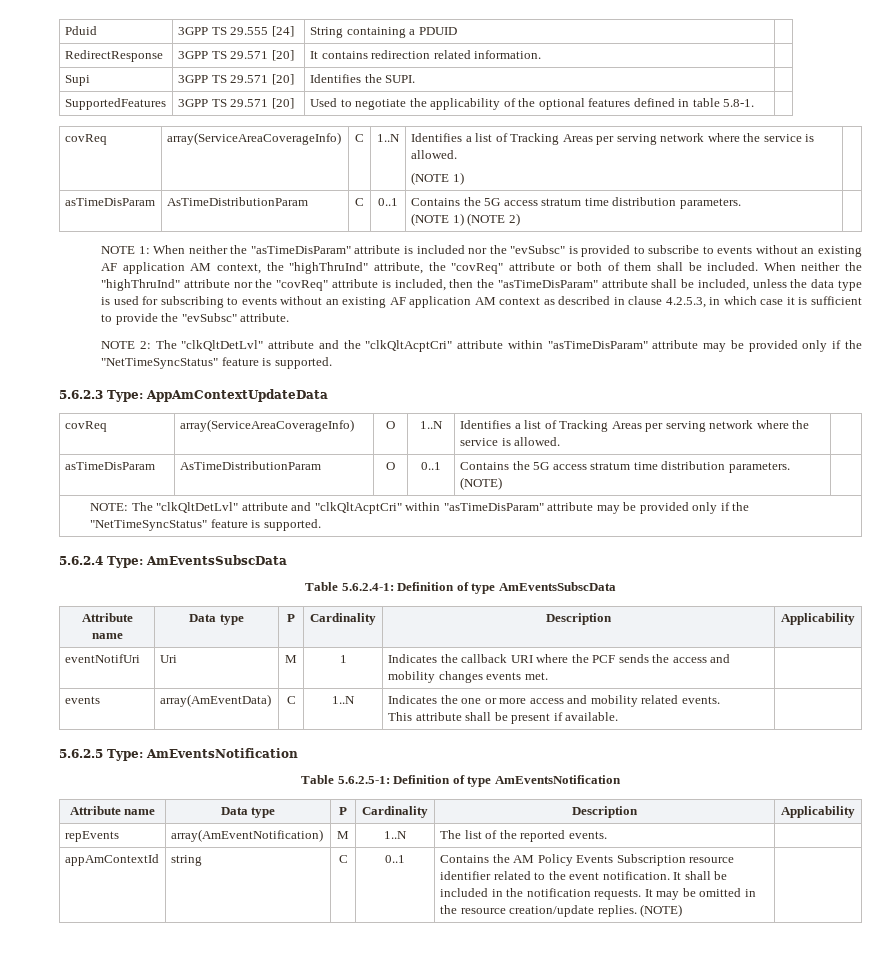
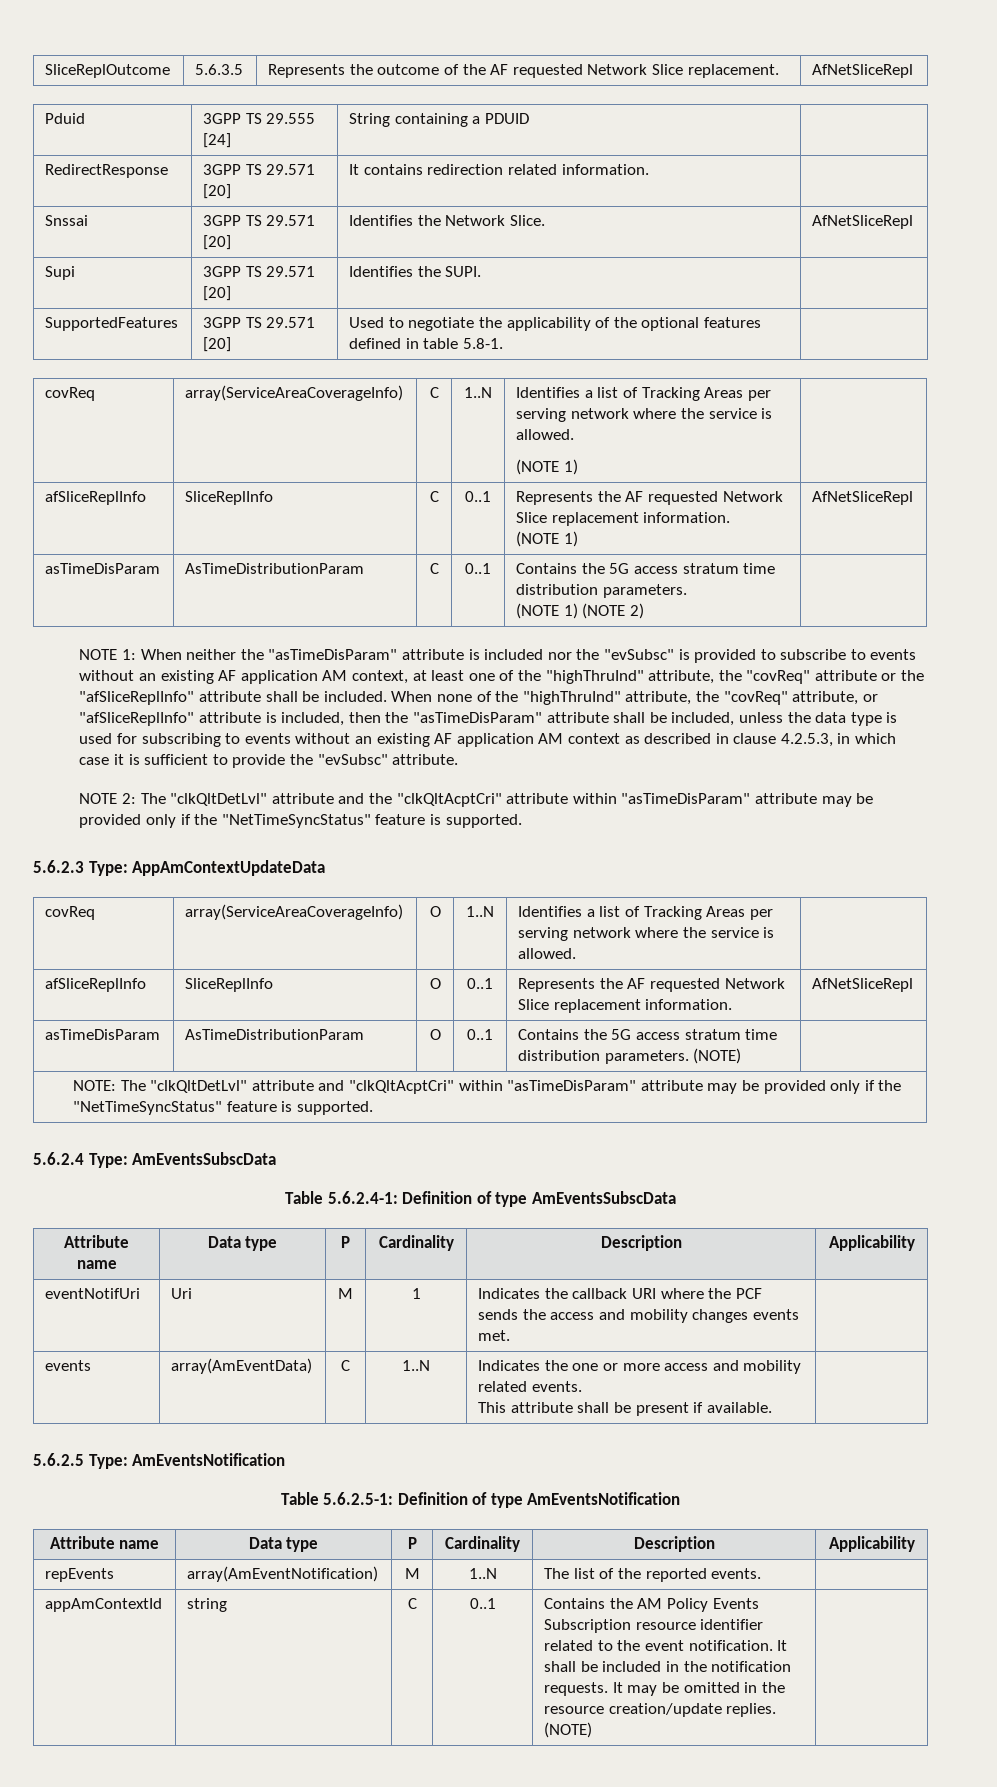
+ SliceReplOutcome | 5.6.3.5 | Represents the outcome of the AF requested Network Slice replacement. | AfNetSliceRepl
+ Snssai | 3GPP TS 29.571 [20] | Identifies the Network Slice. | AfNetSliceRepl
+ afSliceReplInfo | SliceReplInfo | C | 0..1 | Represents the AF requested Network Slice replacement information.
+ (NOTE 1) | AfNetSliceRepl
- NOTE 1: When neither the "asTimeDisParam" attribute is included nor the "evSubsc" is provided to subscribe to events without an existing AF application AM context, the "highThruInd" attribute, the "covReq" attribute or both of them shall be included.
+ NOTE 1: When neither the "asTimeDisParam" attribute is included nor the "evSubsc" is provided to subscribe to events without an existing AF application AM context, at least one of the "highThruInd" attribute, the "covReq" attribute or the "afSliceReplInfo" attribute shall be included.
- When neither the "highThruInd" attribute nor the "covReq" attribute is included, then the "asTimeDisParam" attribute shall be included, unless the data type is used for subscribing to events without an existing AF application AM context as described in clause 4.2.5.3, in which case it is sufficient to provide the "evSubsc" attribute.
+ When none of the "highThruInd" attribute, the "covReq" attribute, or "afSliceReplInfo" attribute is included, then the "asTimeDisParam" attribute shall be included, unless the data type is used for subscribing to events without an existing AF application AM context as described in clause 4.2.5.3, in which case it is sufficient to provide the "evSubsc" attribute.
+ afSliceReplInfo | SliceReplInfo | O | 0..1 | Represents the AF requested Network Slice replacement information. | AfNetSliceRepl

